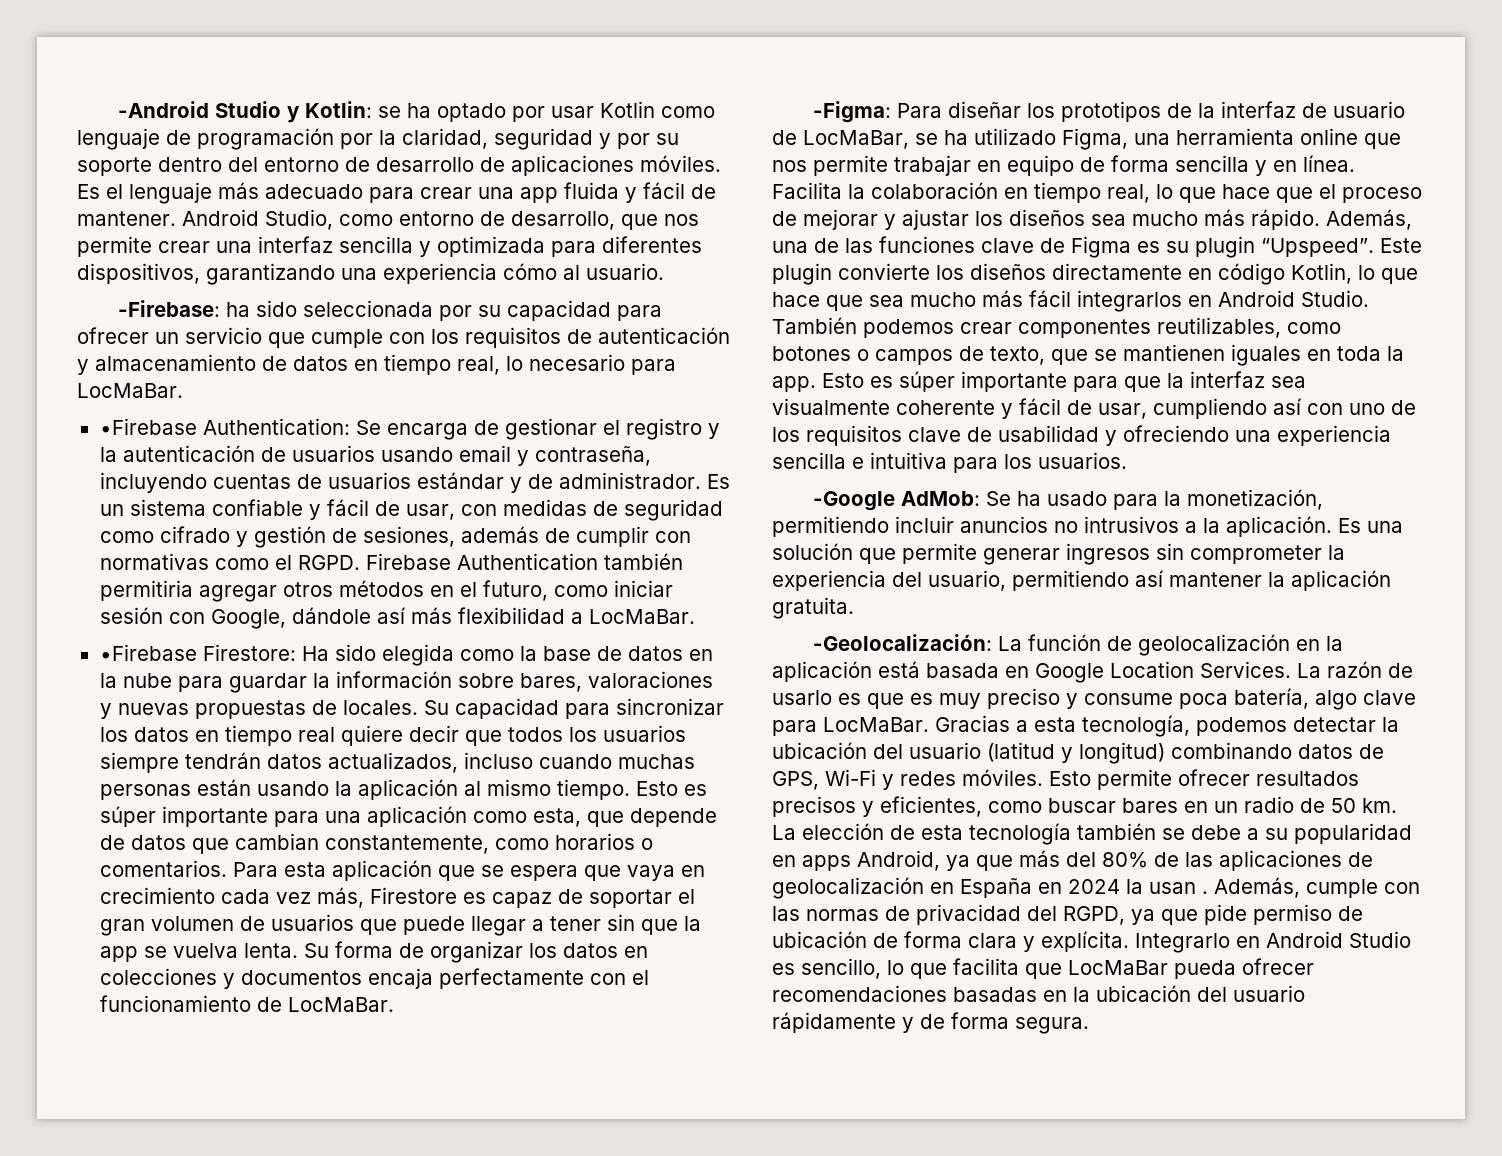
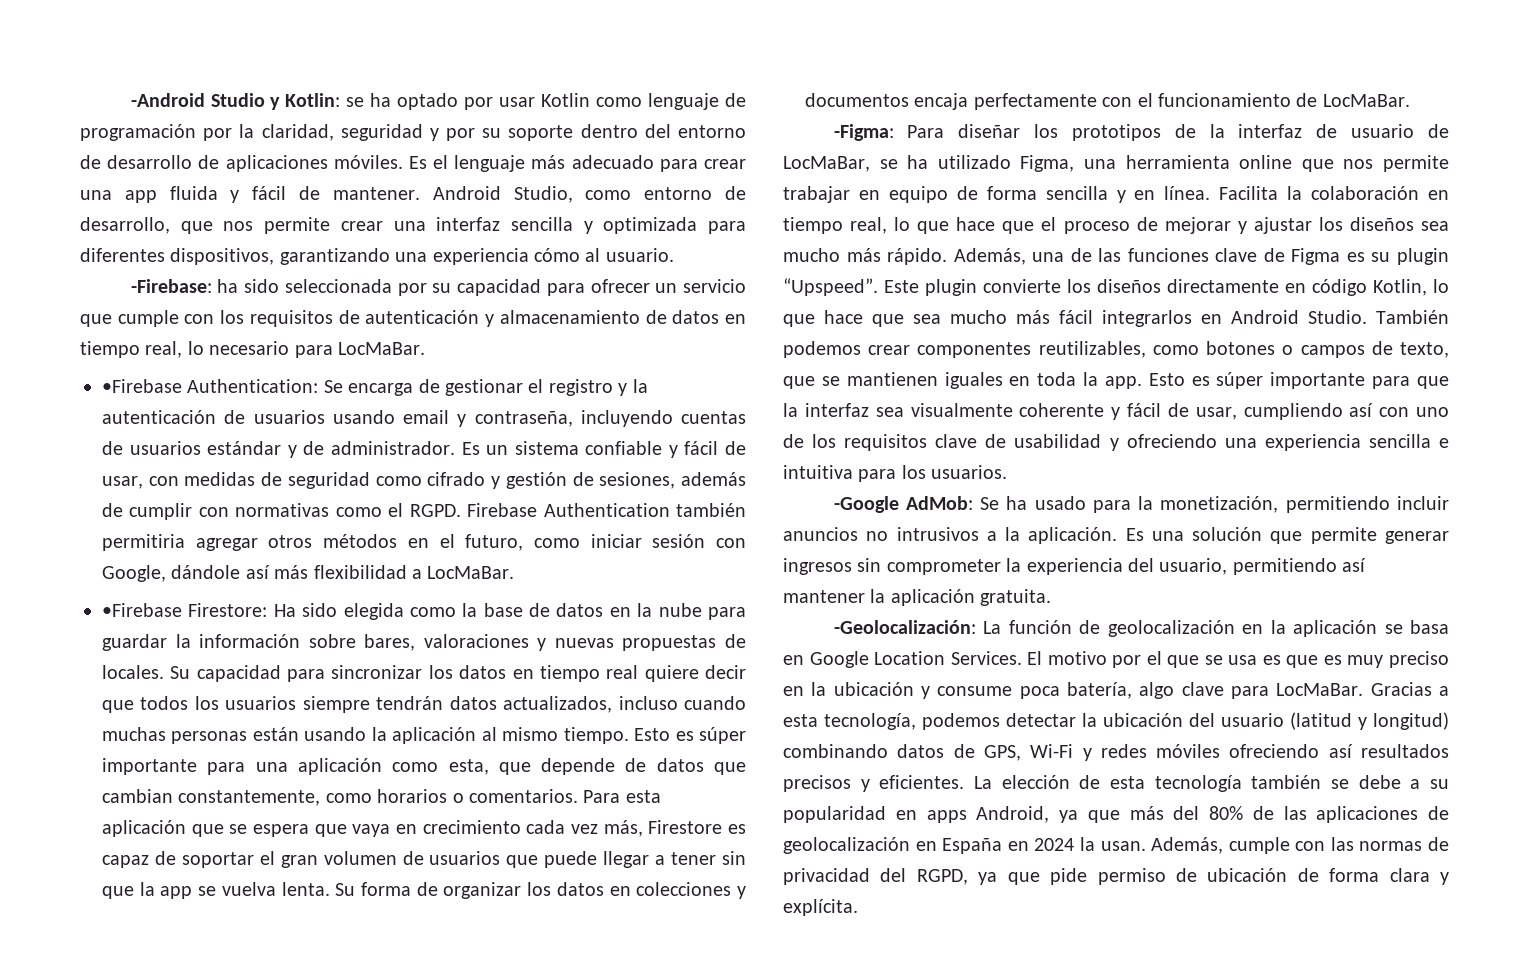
- -Geolocalización: La función de geolocalización en la aplicación está basada en Google Location Services.
+ -Geolocalización: La función de geolocalización en la aplicación se basa en Google Location Services.
- La razón de usarlo es que es muy preciso y consume poca batería, algo clave para LocMaBar.
+ El motivo por el que se usa es que es muy preciso en la ubicación y consume poca batería, algo clave para LocMaBar.
- Gracias a esta tecnología, podemos detectar la ubicación del usuario (latitud y longitud) combinando datos de GPS, Wi-Fi y redes móviles. Esto permite ofrecer resultados precisos y eficientes, como buscar bares en un radio de 50 km.
+ Gracias a esta tecnología, podemos detectar la ubicación del usuario (latitud y longitud) combinando datos de GPS, Wi-Fi y redes móviles ofreciendo así resultados precisos y eficientes.
- La elección de esta tecnología también se debe a su popularidad en apps Android, ya que más del 80% de las aplicaciones de geolocalización en España en 2024 la usan .
+ La elección de esta tecnología también se debe a su popularidad en apps Android, ya que más del 80% de las aplicaciones de geolocalización en España en 2024 la usan.
- Integrarlo en Android Studio es sencillo, lo que facilita que LocMaBar pueda ofrecer recomendaciones basadas en la ubicación del usuario rápidamente y de forma segura.

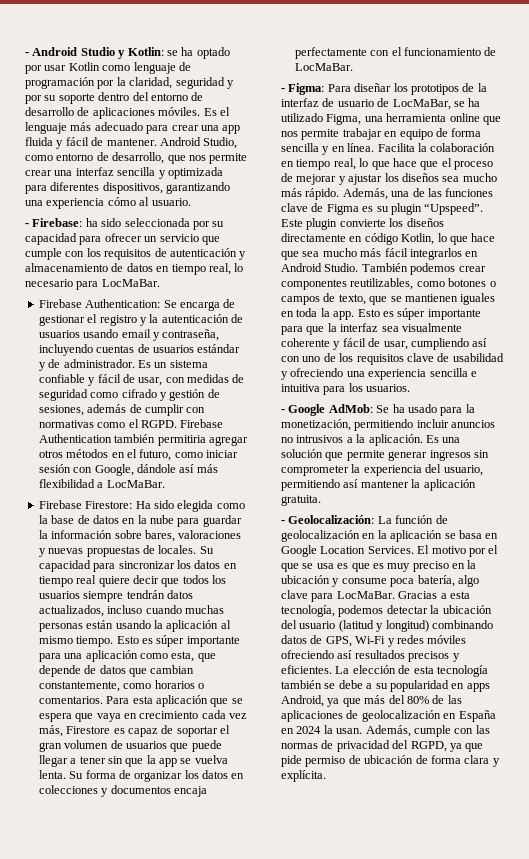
- -Android Studio y Kotlin: se ha optado por usar Kotlin como lenguaje de programación por la claridad, seguridad y por su soporte dentro del entorno de desarrollo de aplicaciones móviles.
+ - Android Studio y Kotlin: se ha optado por usar Kotlin como lenguaje de programación por la claridad, seguridad y por su soporte dentro del entorno de desarrollo de aplicaciones móviles.
- -Firebase: ha sido seleccionada por su capacidad para ofrecer un servicio que cumple con los requisitos de autenticación y almacenamiento de datos en tiempo real, lo necesario para LocMaBar.
+ - Firebase: ha sido seleccionada por su capacidad para ofrecer un servicio que cumple con los requisitos de autenticación y almacenamiento de datos en tiempo real, lo necesario para LocMaBar.
- •Firebase Authentication: Se encarga de gestionar el registro y la autenticación de usuarios usando email y contraseña, incluyendo cuentas de usuarios estándar y de administrador.
+ Firebase Authentication: Se encarga de gestionar el registro y la autenticación de usuarios usando email y contraseña, incluyendo cuentas de usuarios estándar y de administrador.
- •Firebase Firestore: Ha sido elegida como la base de datos en la nube para guardar la información sobre bares, valoraciones y nuevas propuestas de locales.
+ Firebase Firestore: Ha sido elegida como la base de datos en la nube para guardar la información sobre bares, valoraciones y nuevas propuestas de locales.
- -Figma: Para diseñar los prototipos de la interfaz de usuario de LocMaBar, se ha utilizado Figma, una herramienta online que nos permite trabajar en equipo de forma sencilla y en línea.
+ - Figma: Para diseñar los prototipos de la interfaz de usuario de LocMaBar, se ha utilizado Figma, una herramienta online que nos permite trabajar en equipo de forma sencilla y en línea.
- -Google AdMob: Se ha usado para la monetización, permitiendo incluir anuncios no intrusivos a la aplicación.
+ - Google AdMob: Se ha usado para la monetización, permitiendo incluir anuncios no intrusivos a la aplicación.
- -Geolocalización: La función de geolocalización en la aplicación se basa en Google Location Services.
+ - Geolocalización: La función de geolocalización en la aplicación se basa en Google Location Services.

